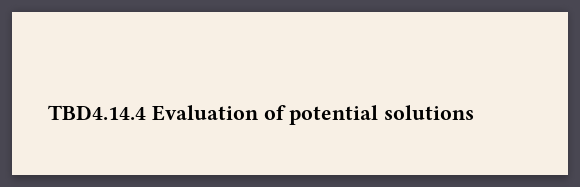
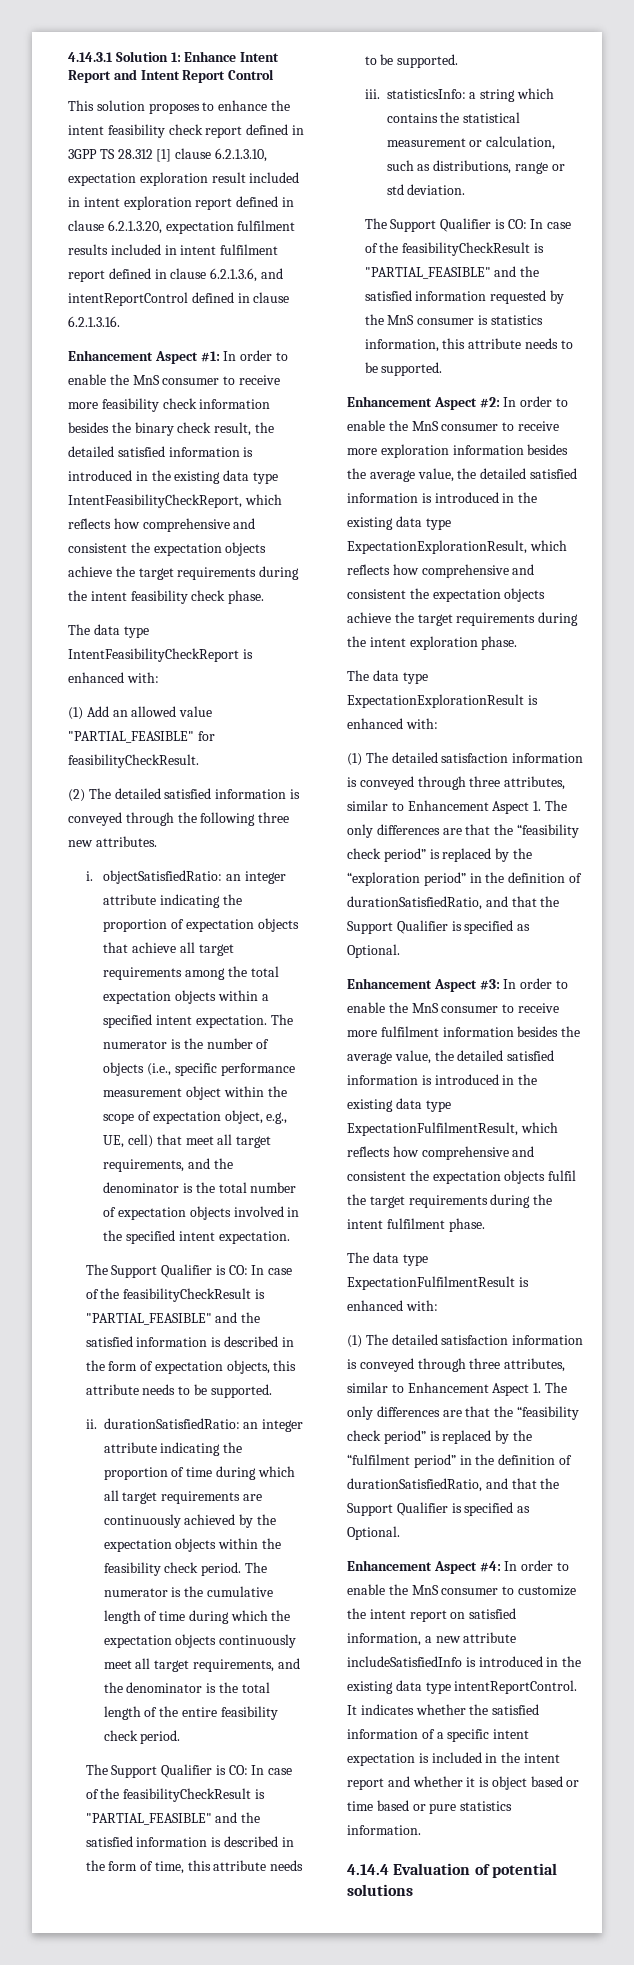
- TBD4.14.4 Evaluation of potential solutions
+ 4.14.3.1 Solution 1: Enhance Intent Report and Intent Report Control
+ This solution proposes to enhance the intent feasibility check report defined in 3GPP TS 28.312 [1] clause 6.2.1.3.10, expectation exploration result included in intent exploration report defined in clause 6.2.1.3.20, expectation fulfilment results included in intent fulfilment report defined in clause 6.2.1.3.6, and intentReportControl defined in clause 6.2.1.3.16.
+ Enhancement Aspect #1: In order to enable the MnS consumer to receive more feasibility check information besides the binary check result, the detailed satisfied information is introduced in the existing data type IntentFeasibilityCheckReport, which reflects how comprehensive and consistent the expectation objects achieve the target requirements during the intent feasibility check phase.
+ The data type IntentFeasibilityCheckReport is enhanced with:
+ (1) Add an allowed value "PARTIAL_FEASIBLE" for feasibilityCheckResult.
+ (2) The detailed satisfied information is conveyed through the following three new attributes.
+ i. objectSatisfiedRatio: an integer attribute indicating the proportion of expectation objects that achieve all target requirements among the total expectation objects within a specified intent expectation. The numerator is the number of objects (i.e., specific performance measurement object within the scope of expectation object, e.g., UE, cell) that meet all target requirements, and the denominator is the total number of expectation objects involved in the specified intent expectation.
+ The Support Qualifier is CO: In case of the feasibilityCheckResult is "PARTIAL_FEASIBLE" and the satisfied information is described in the form of expectation objects, this attribute needs to be supported.
+ ii. durationSatisfiedRatio: an integer attribute indicating the proportion of time during which all target requirements are continuously achieved by the expectation objects within the feasibility check period. The numerator is the cumulative length of time during which the expectation objects continuously meet all target requirements, and the denominator is the total length of the entire feasibility check period.
+ The Support Qualifier is CO: In case of the feasibilityCheckResult is "PARTIAL_FEASIBLE" and the satisfied information is described in the form of time, this attribute needs to be supported.
+ iii. statisticsInfo: a string which contains the statistical measurement or calculation, such as distributions, range or std deviation.
+ The Support Qualifier is CO: In case of the feasibilityCheckResult is "PARTIAL_FEASIBLE" and the satisfied information requested by the MnS consumer is statistics information, this attribute needs to be supported.
+ Enhancement Aspect #2: In order to enable the MnS consumer to receive more exploration information besides the average value, the detailed satisfied information is introduced in the existing data type ExpectationExplorationResult, which reflects how comprehensive and consistent the expectation objects achieve the target requirements during the intent exploration phase.
+ The data type ExpectationExplorationResult is enhanced with:
+ (1) The detailed satisfaction information is conveyed through three attributes, similar to Enhancement Aspect 1. The only differences are that the “feasibility check period” is replaced by the “exploration period” in the definition of durationSatisfiedRatio, and that the Support Qualifier is specified as Optional.
+ Enhancement Aspect #3: In order to enable the MnS consumer to receive more fulfilment information besides the average value, the detailed satisfied information is introduced in the existing data type ExpectationFulfilmentResult, which reflects how comprehensive and consistent the expectation objects fulfil the target requirements during the intent fulfilment phase.
+ The data type ExpectationFulfilmentResult is enhanced with:
+ (1) The detailed satisfaction information is conveyed through three attributes, similar to Enhancement Aspect 1. The only differences are that the “feasibility check period” is replaced by the “fulfilment period” in the definition of durationSatisfiedRatio, and that the Support Qualifier is specified as Optional.
+ Enhancement Aspect #4: In order to enable the MnS consumer to customize the intent report on satisfied information, a new attribute includeSatisfiedInfo is introduced in the existing data type intentReportControl. It indicates whether the satisfied information of a specific intent expectation is included in the intent report and whether it is object based or time based or pure statistics information.
+ 4.14.4 Evaluation of potential solutions

